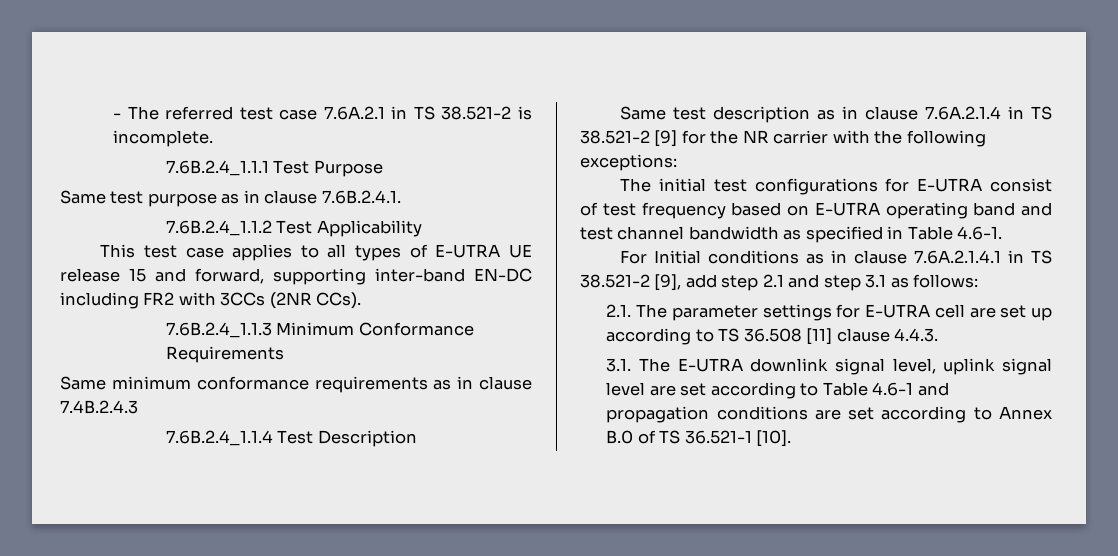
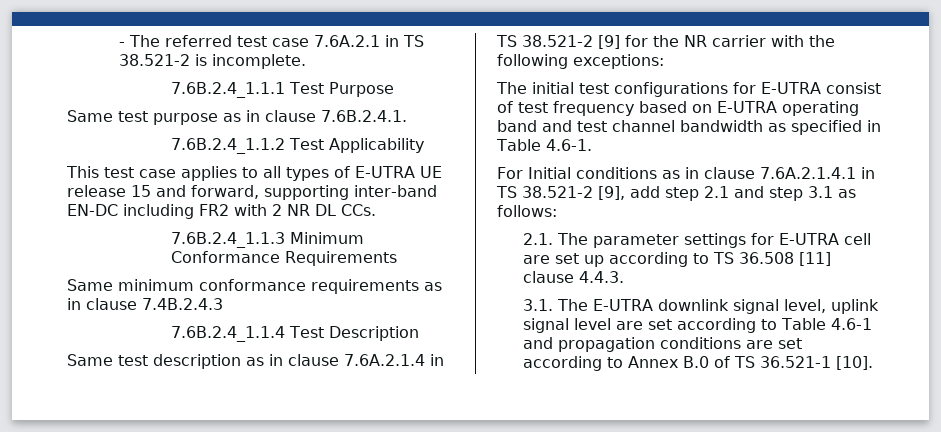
- This test case applies to all types of E-UTRA UE release 15 and forward, supporting inter-band EN-DC including FR2 with 3CCs (2NR CCs).
+ This test case applies to all types of E-UTRA UE release 15 and forward, supporting inter-band EN-DC including FR2 with 2 NR DL CCs.

